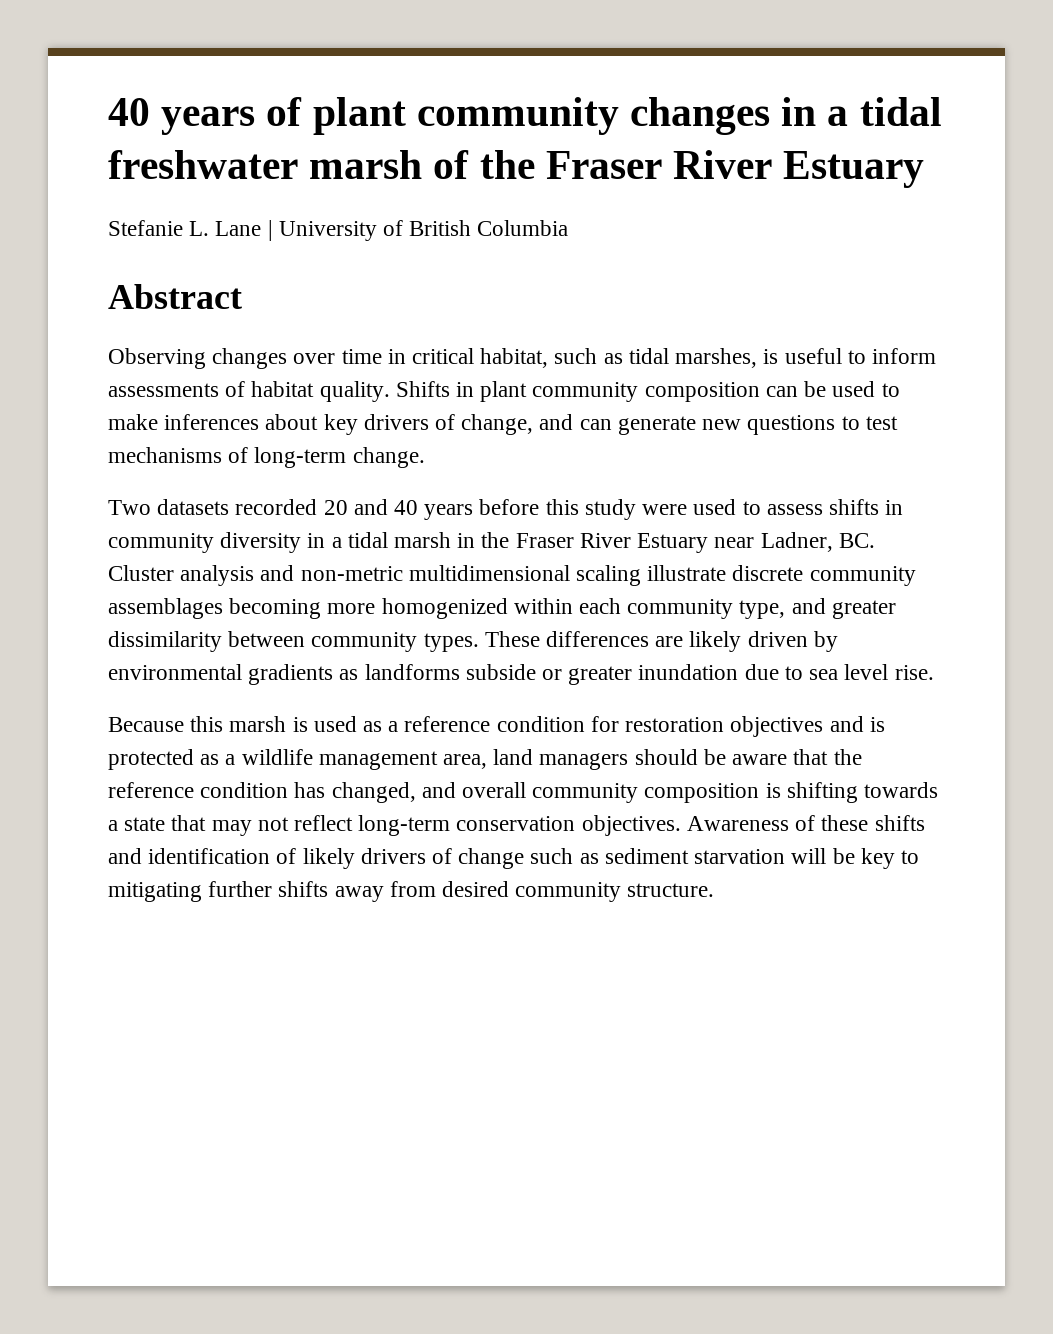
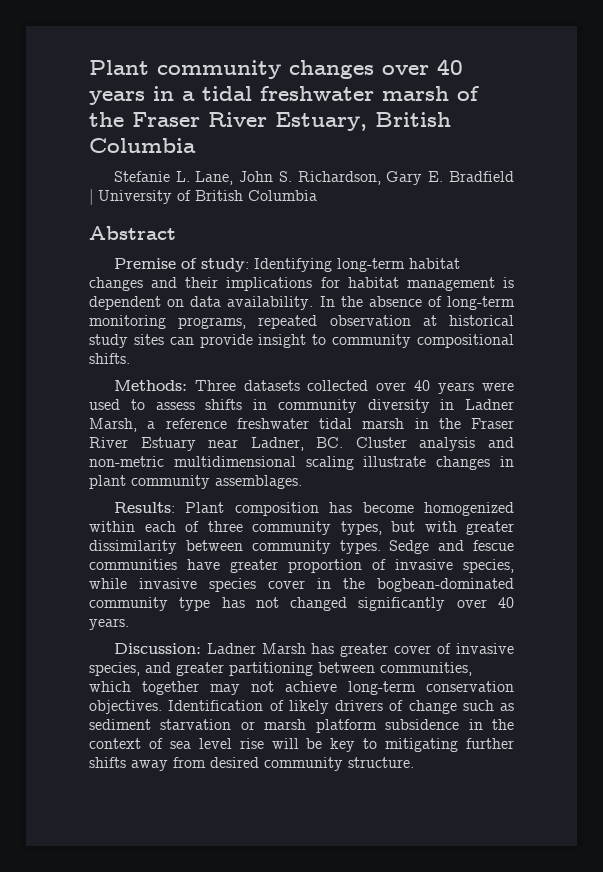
- 40 years of plant community changes in a tidal freshwater marsh of the Fraser River Estuary
+ Plant community changes over 40 years in a tidal freshwater marsh of the Fraser River Estuary, British Columbia
- Stefanie L. Lane | University of British Columbia
+ Stefanie L. Lane, John S. Richardson, Gary E. Bradfield | University of British Columbia
- Observing changes over time in critical habitat, such as tidal marshes, is useful to inform assessments of habitat quality. Shifts in plant community composition can be used to make inferences about key drivers of change, and can generate new questions to test mechanisms of long-term change.
- Two datasets recorded 20 and 40 years before this study were used to assess shifts in community diversity in a tidal marsh in the Fraser River Estuary near Ladner, BC. Cluster analysis and non-metric multidimensional scaling illustrate discrete community assemblages becoming more homogenized within each community type, and greater dissimilarity between community types.
+ Premise of study: Identifying long-term habitat changes and their implications for habitat management is dependent on data availability. In the absence of long-term monitoring programs, repeated observation at historical study sites can provide insight to community compositional shifts.
+ Methods: Three datasets collected over 40 years were used to assess shifts in community diversity in Ladner Marsh, a reference freshwater tidal marsh in the Fraser River Estuary near Ladner, BC. Cluster analysis and non-metric multidimensional scaling illustrate changes in plant community assemblages.
+ Results: Plant composition has become homogenized within each of three community types, but with greater dissimilarity between community types.
- These differences are likely driven by environmental gradients as landforms subside or greater inundation due to sea level rise.
- Because this marsh is used as a reference condition for restoration objectives and is protected as a wildlife management area, land managers should be aware that the reference condition has changed, and overall community composition is shifting towards a state that may not reflect long-term conservation objectives.
+ Sedge and fescue communities have greater proportion of invasive species, while invasive species cover in the bogbean-dominated community type has not changed significantly over 40 years.
+ Discussion: Ladner Marsh has greater cover of invasive species, and greater partitioning between communities, which together may not achieve long-term conservation objectives.
- Awareness of these shifts and identification of likely drivers of change such as sediment starvation will be key to mitigating further shifts away from desired community structure.
+ Identification of likely drivers of change such as sediment starvation or marsh platform subsidence in the context of sea level rise will be key to mitigating further shifts away from desired community structure.

